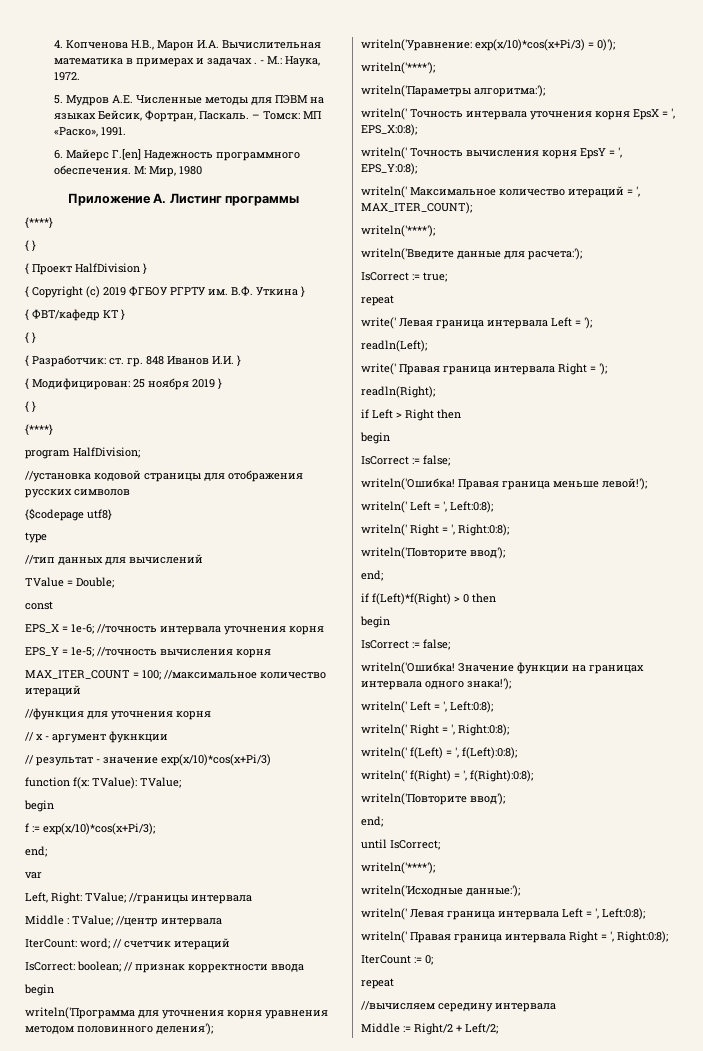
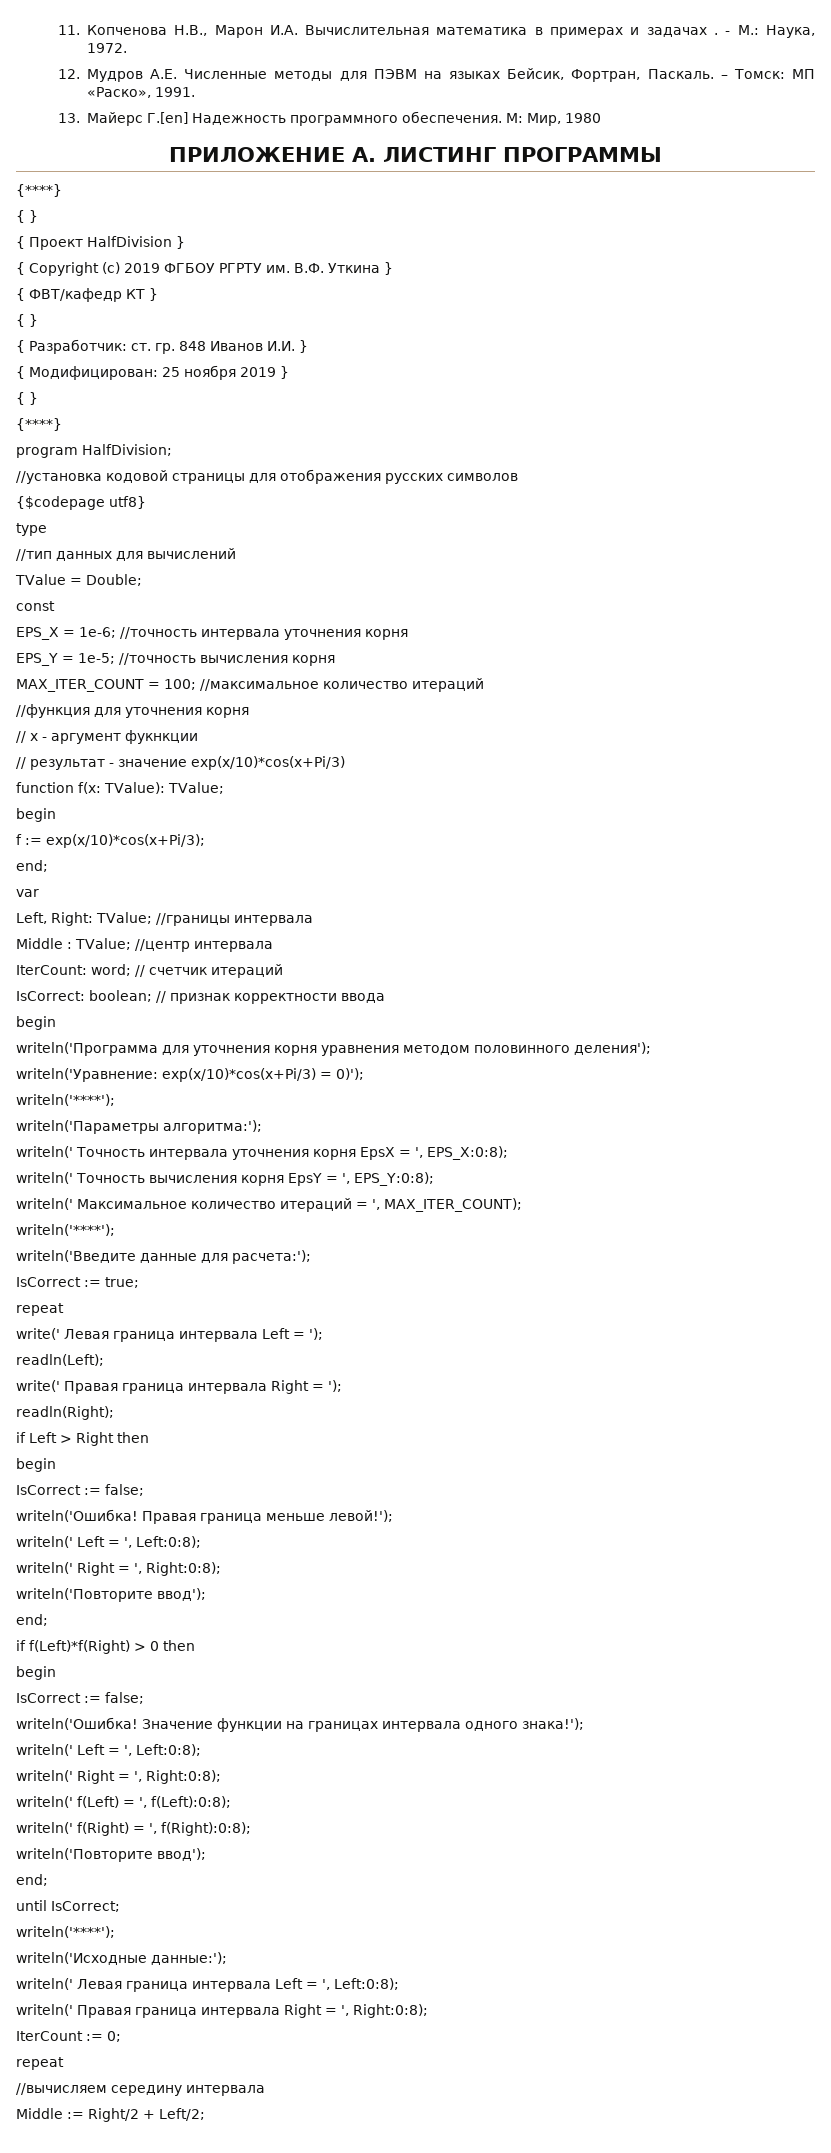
- 4. Копченова Н.В., Марон И.А. Вычислительная математика в примерах и задачах .
+ 11. Копченова Н.В., Марон И.А. Вычислительная математика в примерах и задачах .
- 5. Мудров А.Е. Численные методы для ПЭВМ на языках Бейсик, Фортран, Паскаль.
+ 12. Мудров А.Е. Численные методы для ПЭВМ на языках Бейсик, Фортран, Паскаль.
- 6. Майерс Г.[en] Надежность программного обеспечения.
+ 13. Майерс Г.[en] Надежность программного обеспечения.
- Приложение А. Листинг программы
+ ПРИЛОЖЕНИЕ А. ЛИСТИНГ ПРОГРАММЫ

